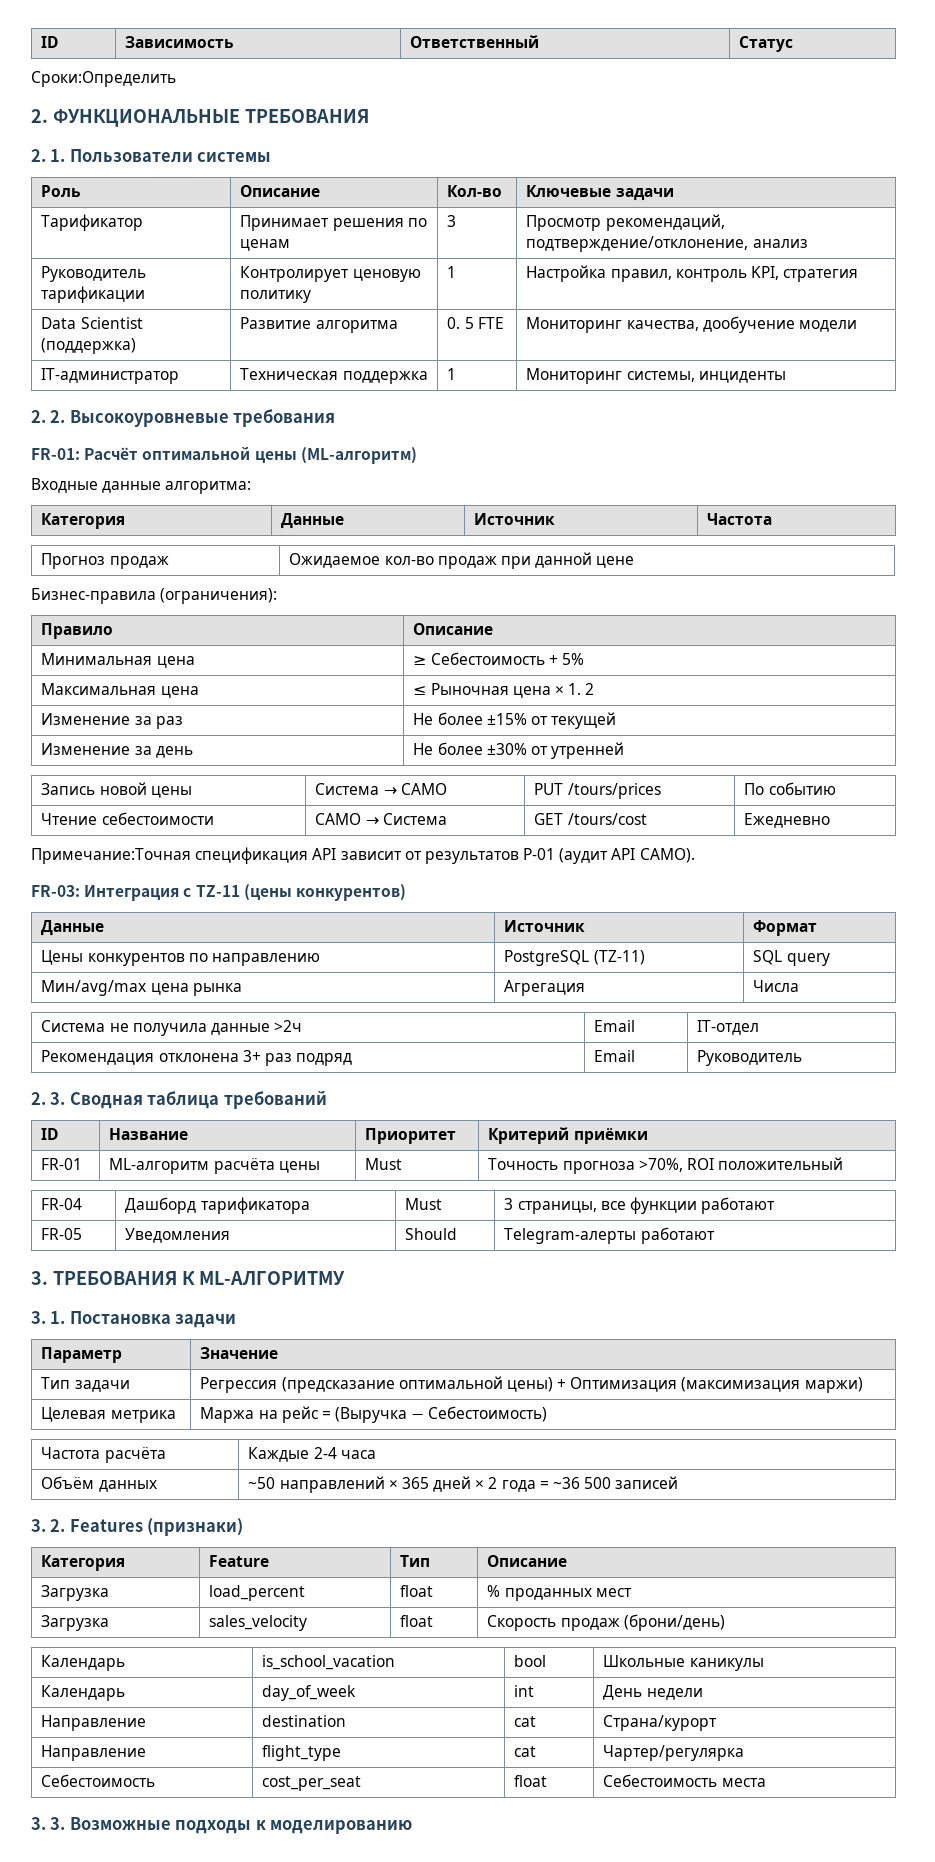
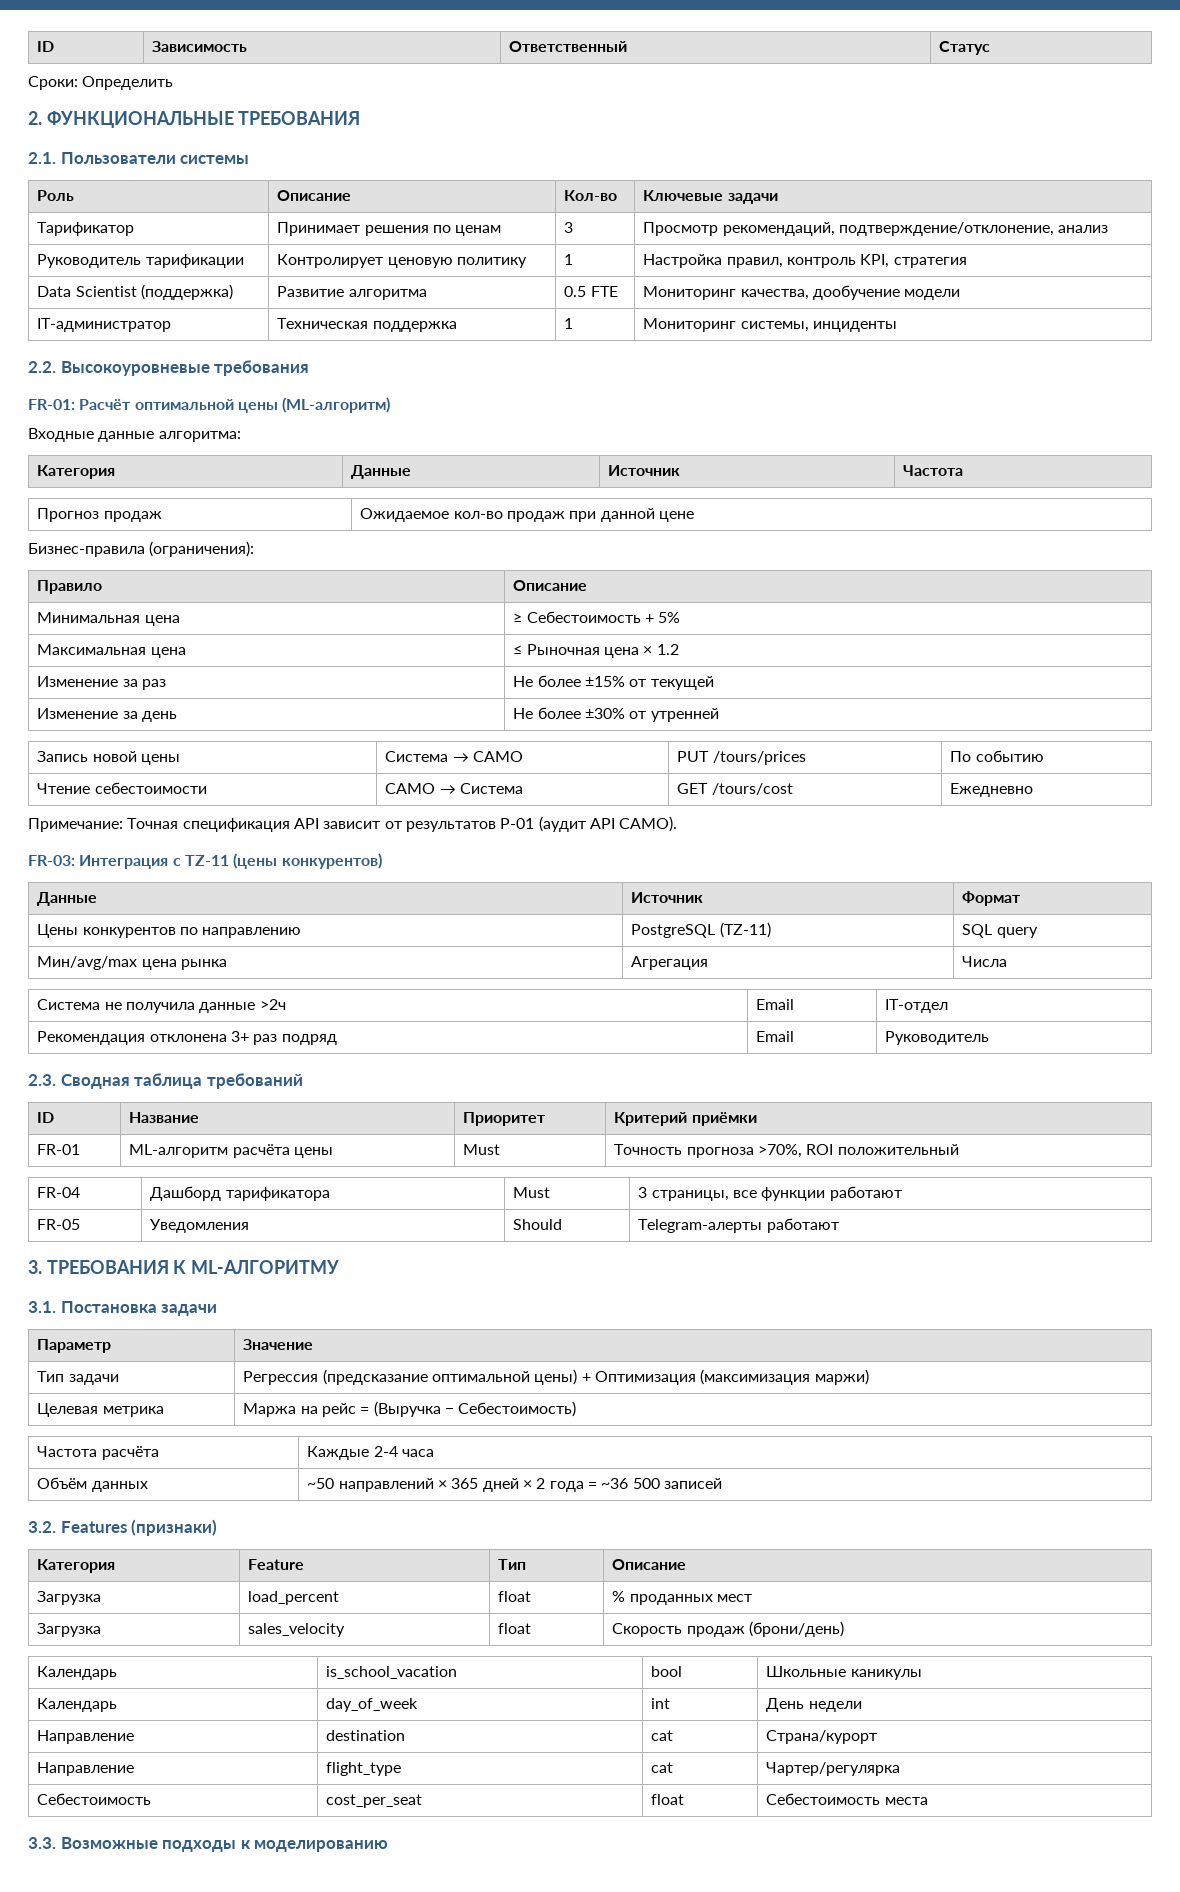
- Сроки:Определить
+ Сроки: Определить
- 2. 1. Пользователи системы
+ 2.1. Пользователи системы
- Data Scientist (поддержка) | Развитие алгоритма | 0. 5 FTE | Мониторинг качества, дообучение модели
+ Data Scientist (поддержка) | Развитие алгоритма | 0.5 FTE | Мониторинг качества, дообучение модели
- 2. 2. Высокоуровневые требования
+ 2.2. Высокоуровневые требования
- Максимальная цена | ≤ Рыночная цена × 1. 2
+ Максимальная цена | ≤ Рыночная цена × 1.2
- Примечание:Точная спецификация API зависит от результатов P-01 (аудит API САМО).
+ Примечание: Точная спецификация API зависит от результатов P-01 (аудит API САМО).
- 2. 3. Сводная таблица требований
+ 2.3. Сводная таблица требований
- 3. 1. Постановка задачи
+ 3.1. Постановка задачи
- 3. 2. Features (признаки)
+ 3.2. Features (признаки)
- 3. 3. Возможные подходы к моделированию
+ 3.3. Возможные подходы к моделированию

